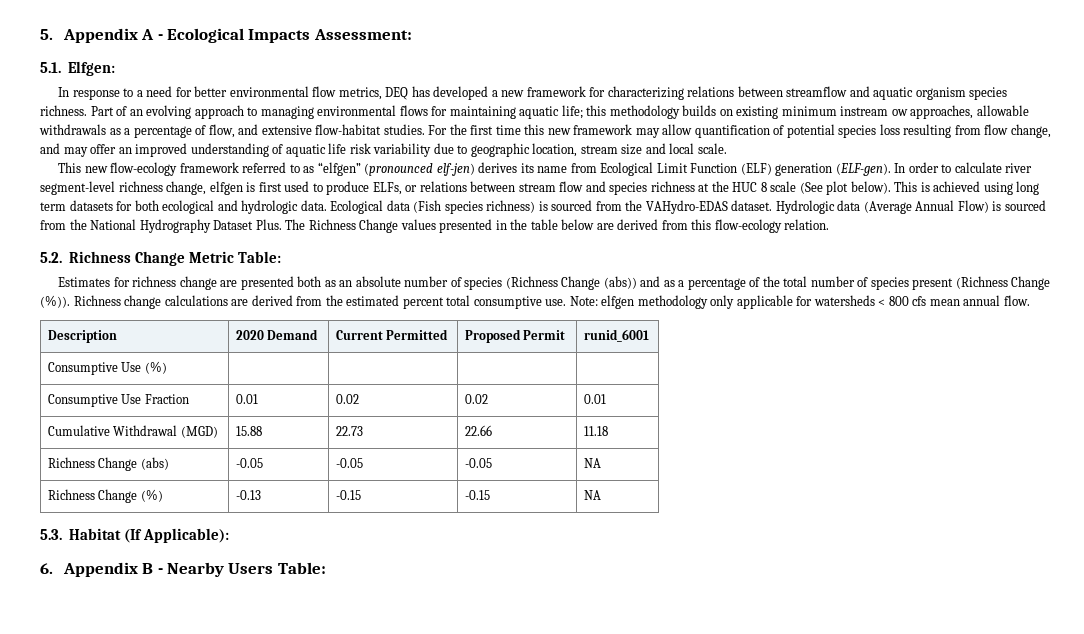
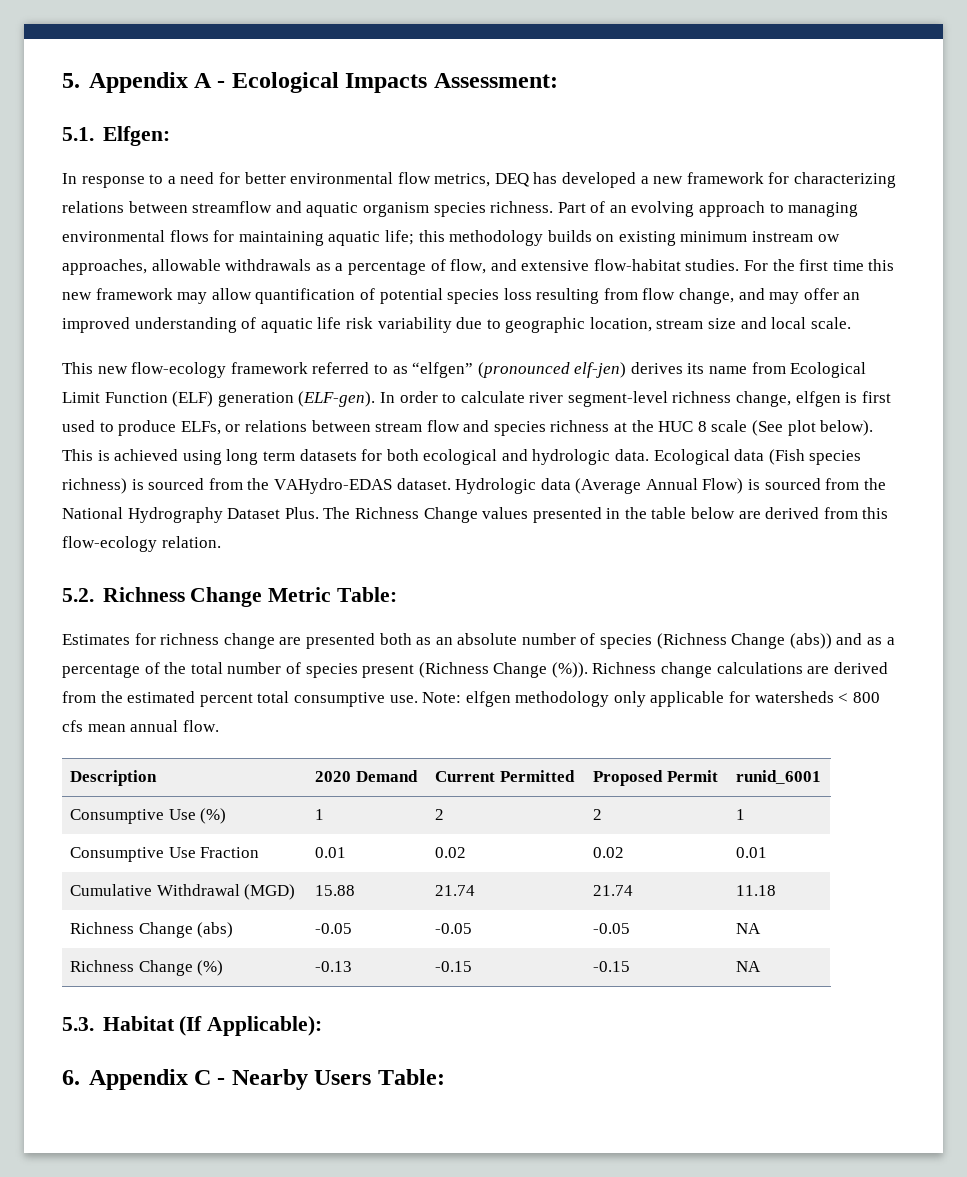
- Consumptive Use (%) | | | |
+ Consumptive Use (%) | 1 | 2 | 2 | 1
- Cumulative Withdrawal (MGD) | 15.88 | 22.73 | 22.66 | 11.18
+ Cumulative Withdrawal (MGD) | 15.88 | 21.74 | 21.74 | 11.18
- 6. Appendix B - Nearby Users Table:
+ 6. Appendix C - Nearby Users Table:

